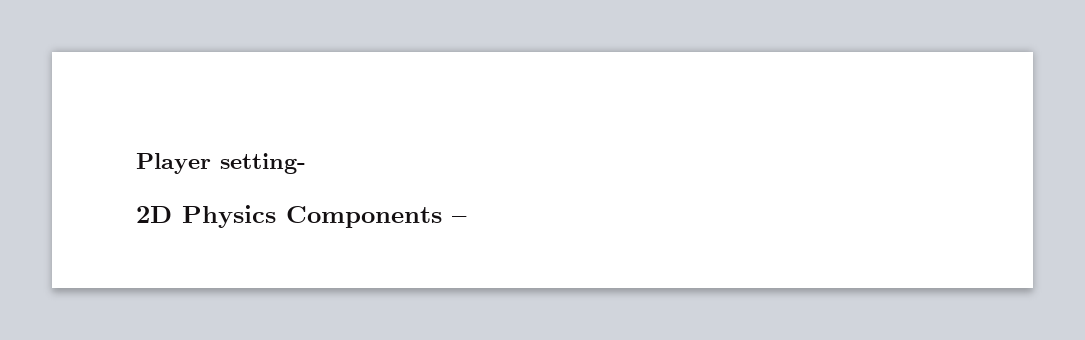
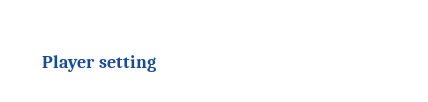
- Player setting-
- 2D Physics Components –
+ Player setting

